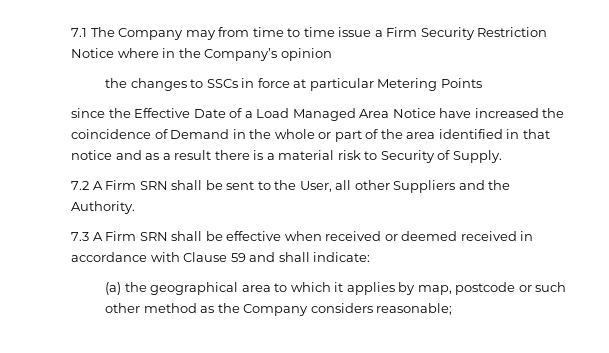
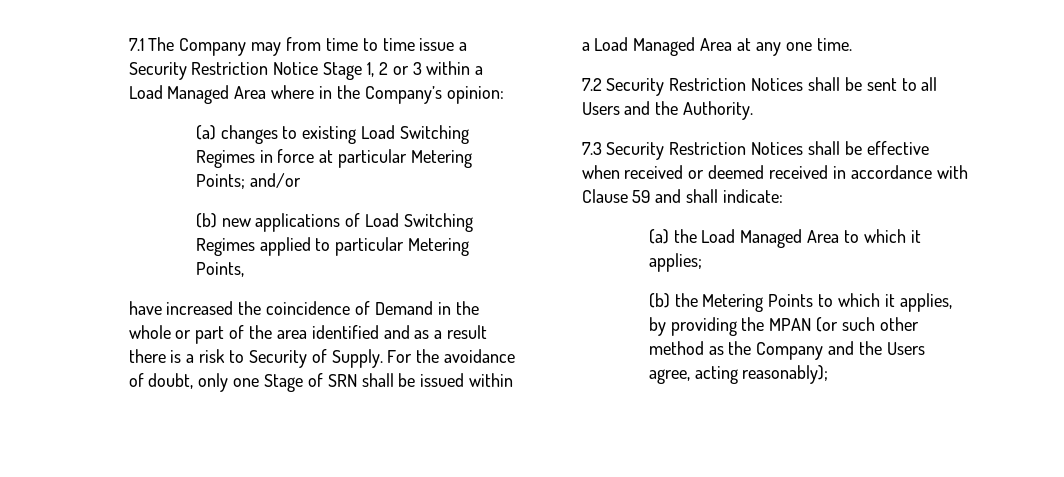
- 7.1 The Company may from time to time issue a Firm Security Restriction Notice where in the Company’s opinion
- the changes to SSCs in force at particular Metering Points
- since the Effective Date of a Load Managed Area Notice have increased the coincidence of Demand in the whole or part of the area identified in that notice and as a result there is a material risk to Security of Supply.
- 7.2 A Firm SRN shall be sent to the User, all other Suppliers and the Authority.
+ 7.1 The Company may from time to time issue a Security Restriction Notice Stage 1, 2 or 3 within a Load Managed Area where in the Company’s opinion:
+ (a) changes to existing Load Switching Regimes in force at particular Metering Points; and/or
+ (b) new applications of Load Switching Regimes applied to particular Metering Points,
+ have increased the coincidence of Demand in the whole or part of the area identified and as a result there is a risk to Security of Supply. For the avoidance of doubt, only one Stage of SRN shall be issued within a Load Managed Area at any one time.
+ 7.2 Security Restriction Notices shall be sent to all Users and the Authority.
- 7.3 A Firm SRN shall be effective when received or deemed received in accordance with Clause 59 and shall indicate:
+ 7.3 Security Restriction Notices shall be effective when received or deemed received in accordance with Clause 59 and shall indicate:
- (a) the geographical area to which it applies by map, postcode or such other method as the Company considers reasonable;
+ (a) the Load Managed Area to which it applies;
+ (b) the Metering Points to which it applies, by providing the MPAN (or such other method as the Company and the Users agree, acting reasonably);

